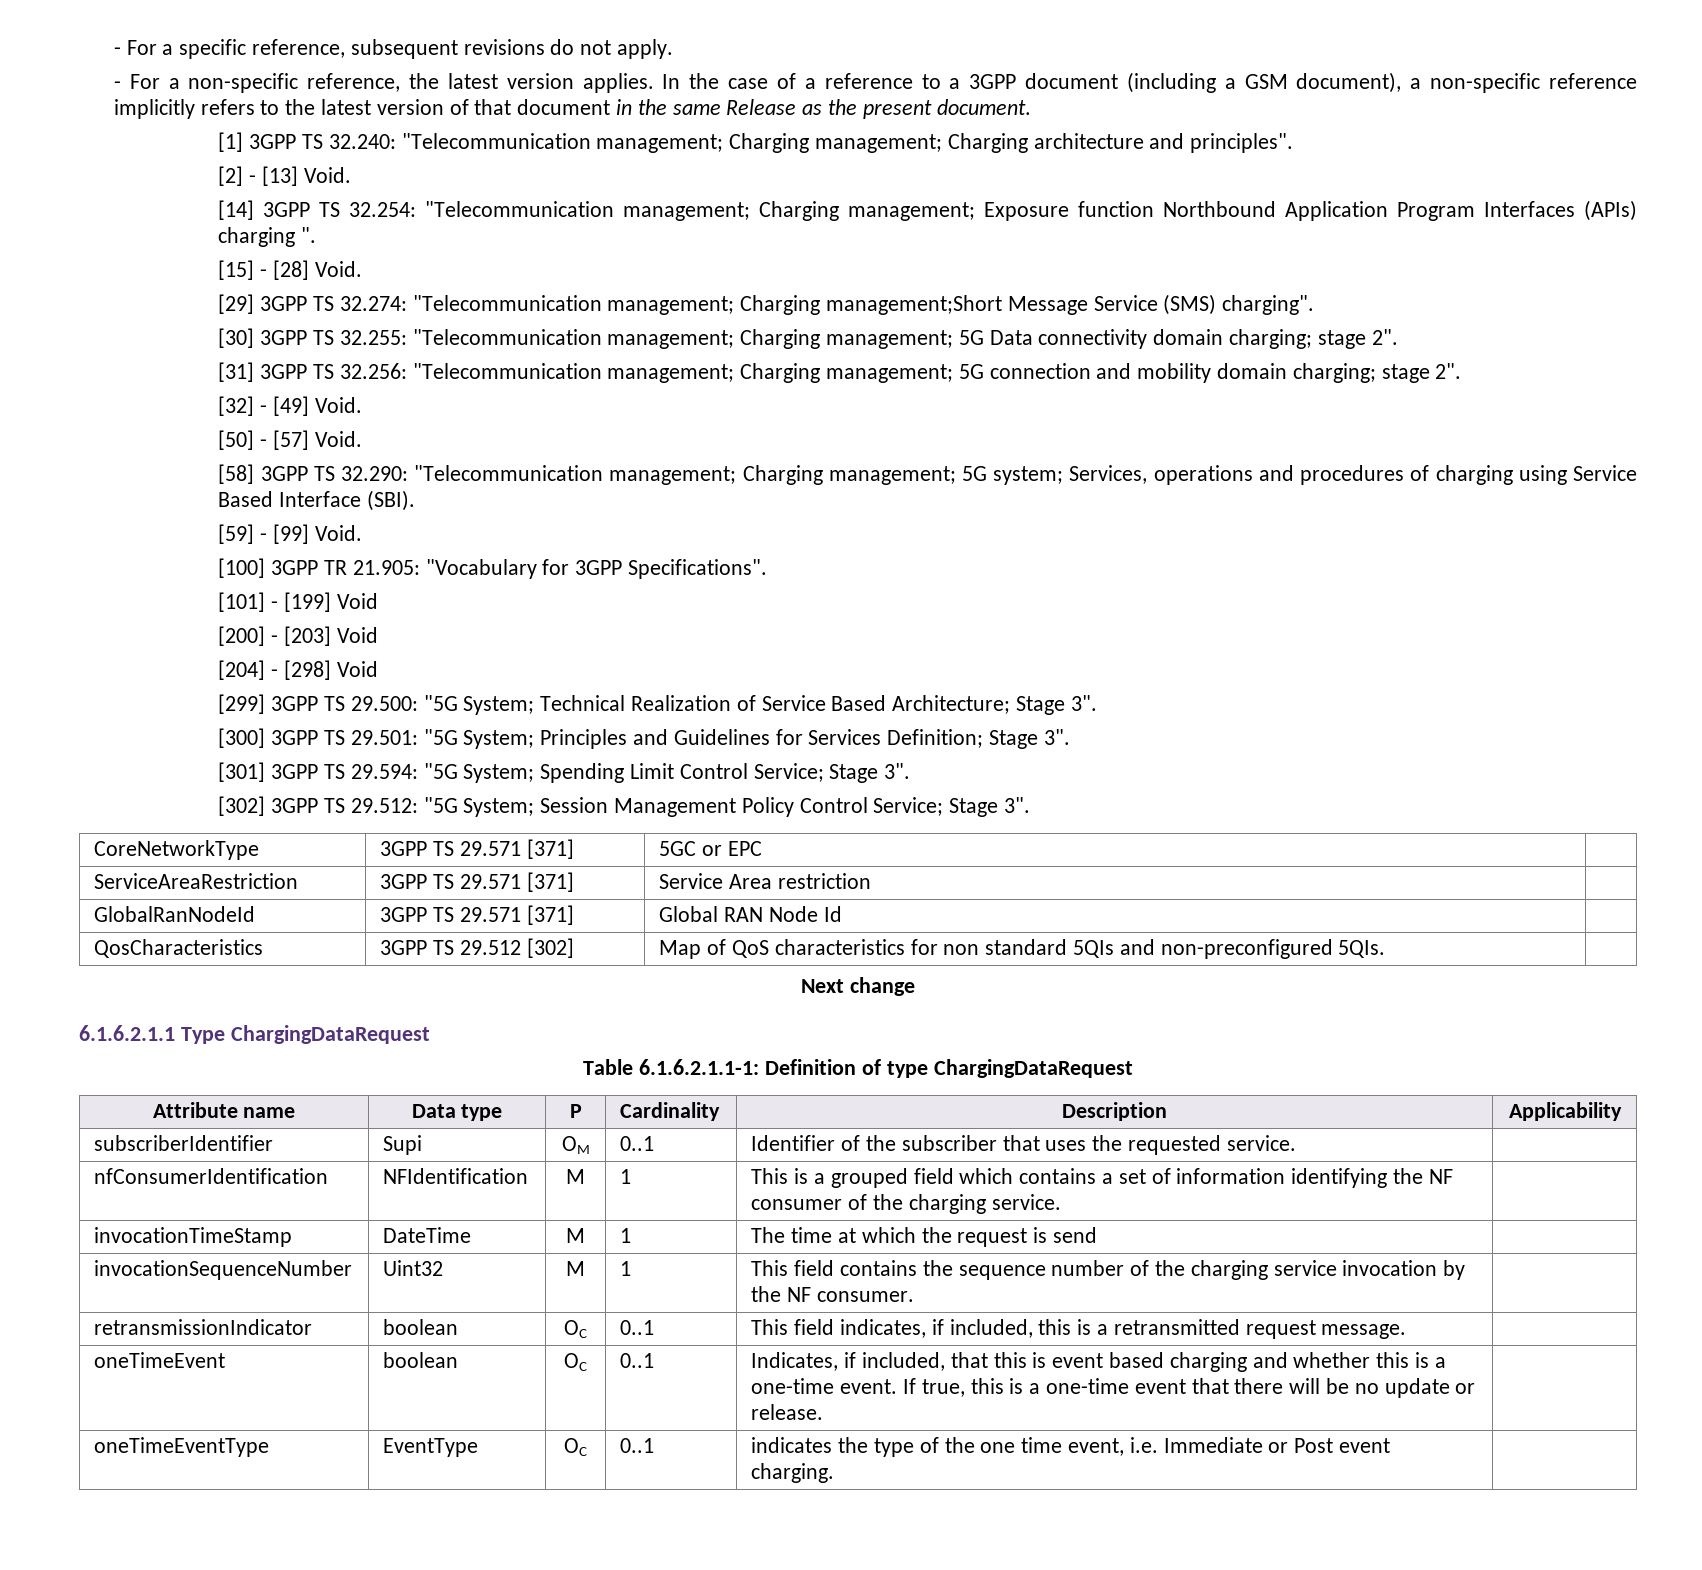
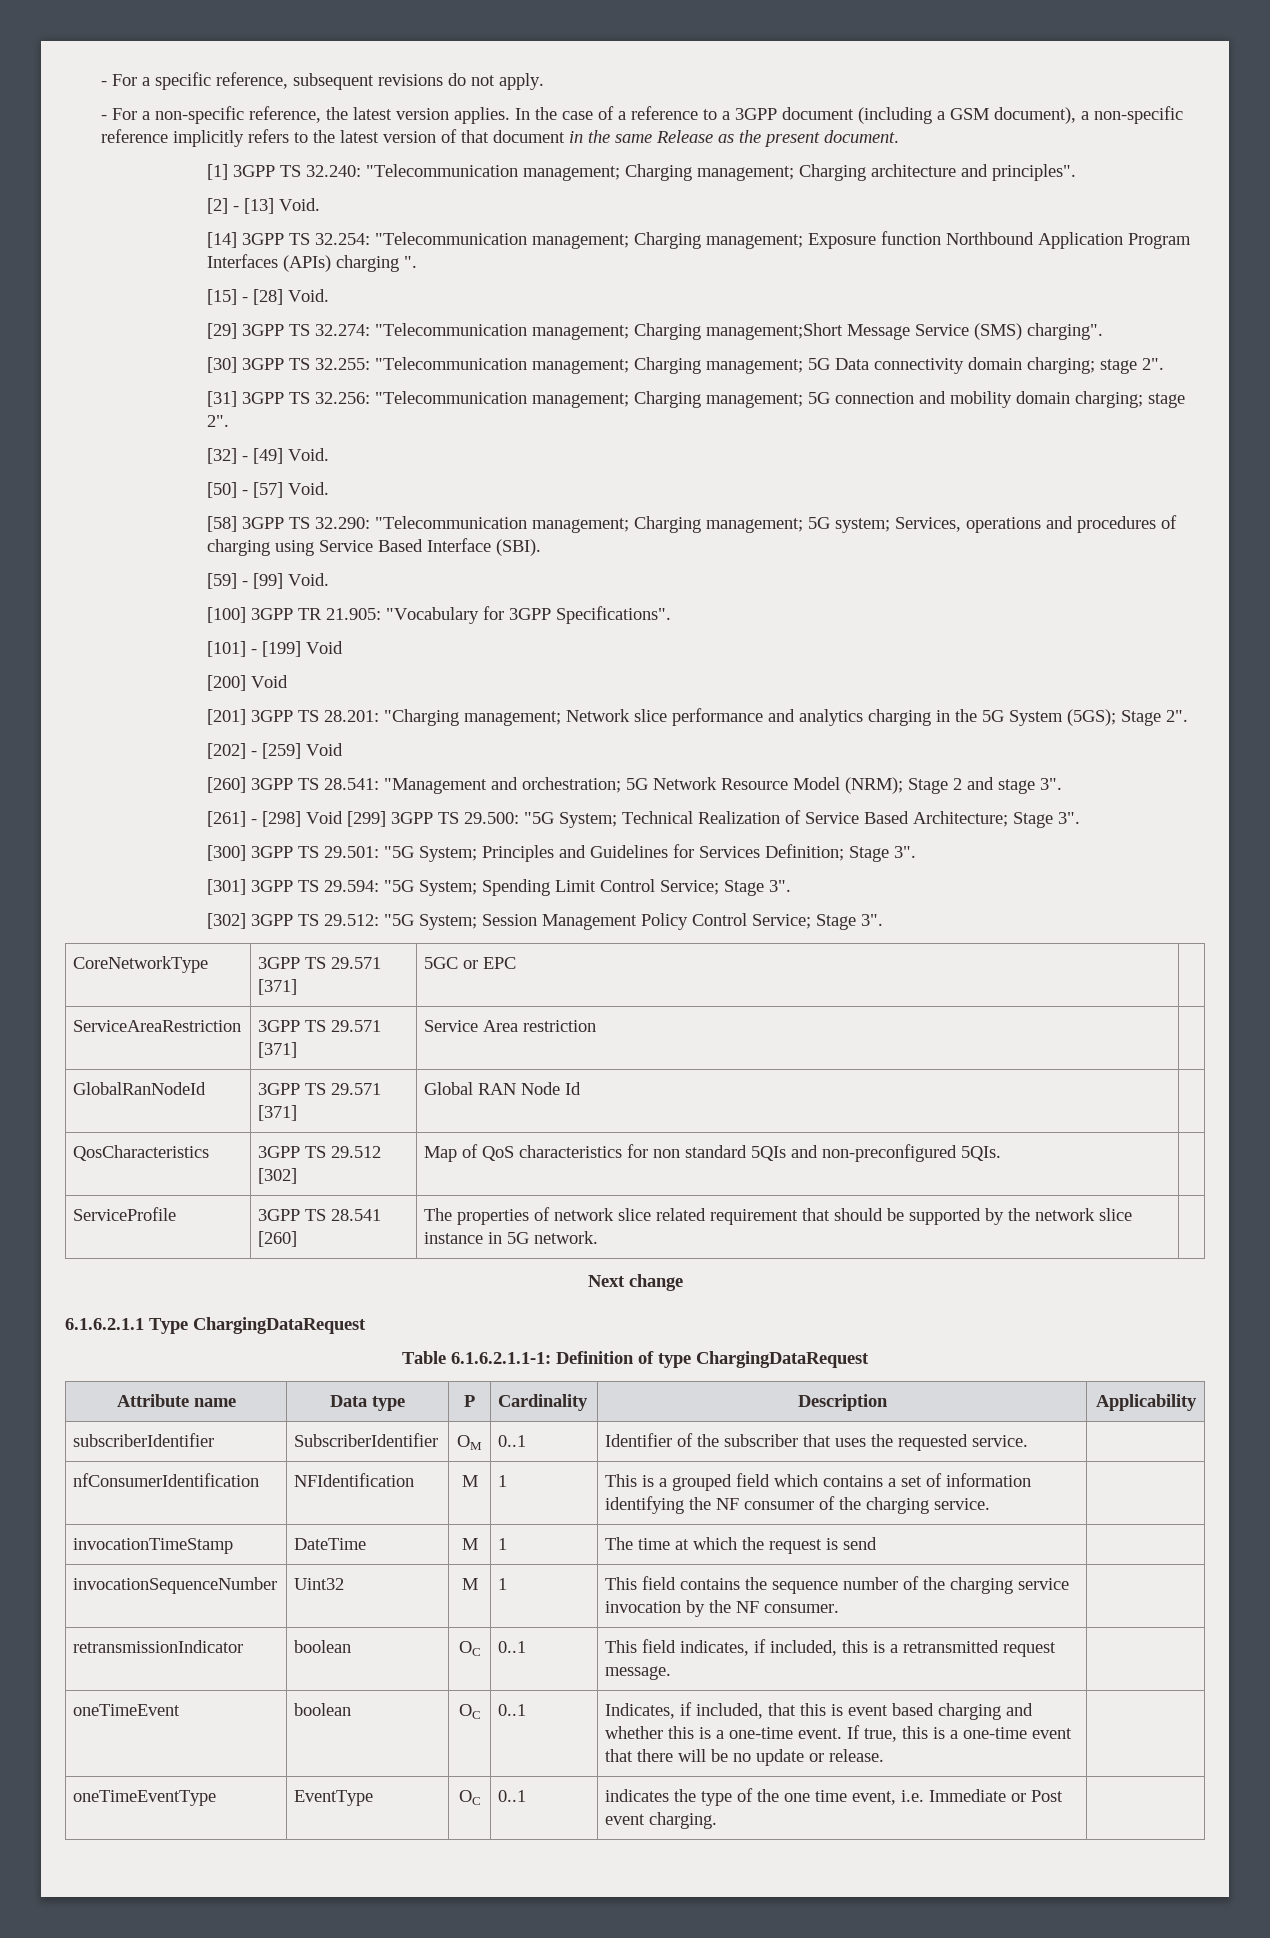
- [200] - [203] Void
- [204] - [298] Void
- [299] 3GPP TS 29.500: "5G System; Technical Realization of Service Based Architecture; Stage 3".
+ [200] Void
+ [201] 3GPP TS 28.201: "Charging management; Network slice performance and analytics charging in the 5G System (5GS); Stage 2".
+ [202] - [259] Void
+ [260] 3GPP TS 28.541: "Management and orchestration; 5G Network Resource Model (NRM); Stage 2 and stage 3".
+ [261] - [298] Void [299] 3GPP TS 29.500: "5G System; Technical Realization of Service Based Architecture; Stage 3".
+ ServiceProfile | 3GPP TS 28.541 [260] | The properties of network slice related requirement that should be supported by the network slice instance in 5G network. |
- subscriberIdentifier | Supi | OM | 0..1 | Identifier of the subscriber that uses the requested service. |
+ subscriberIdentifier | SubscriberIdentifier | OM | 0..1 | Identifier of the subscriber that uses the requested service. |

